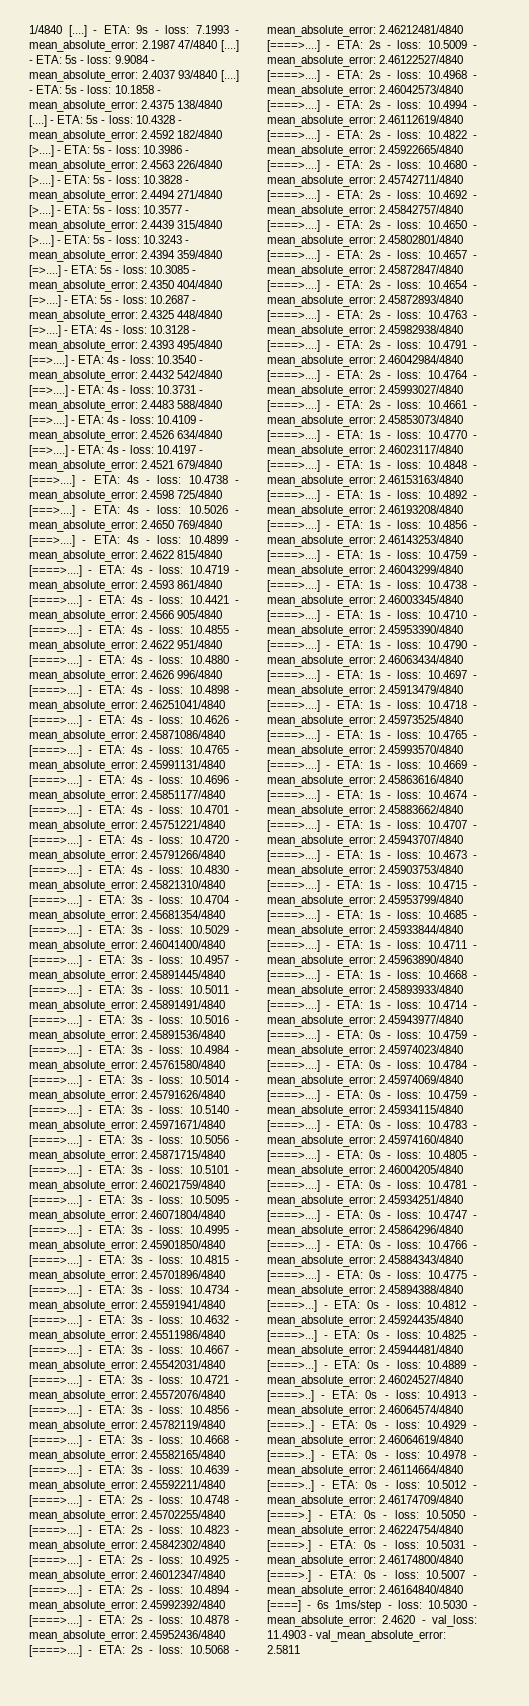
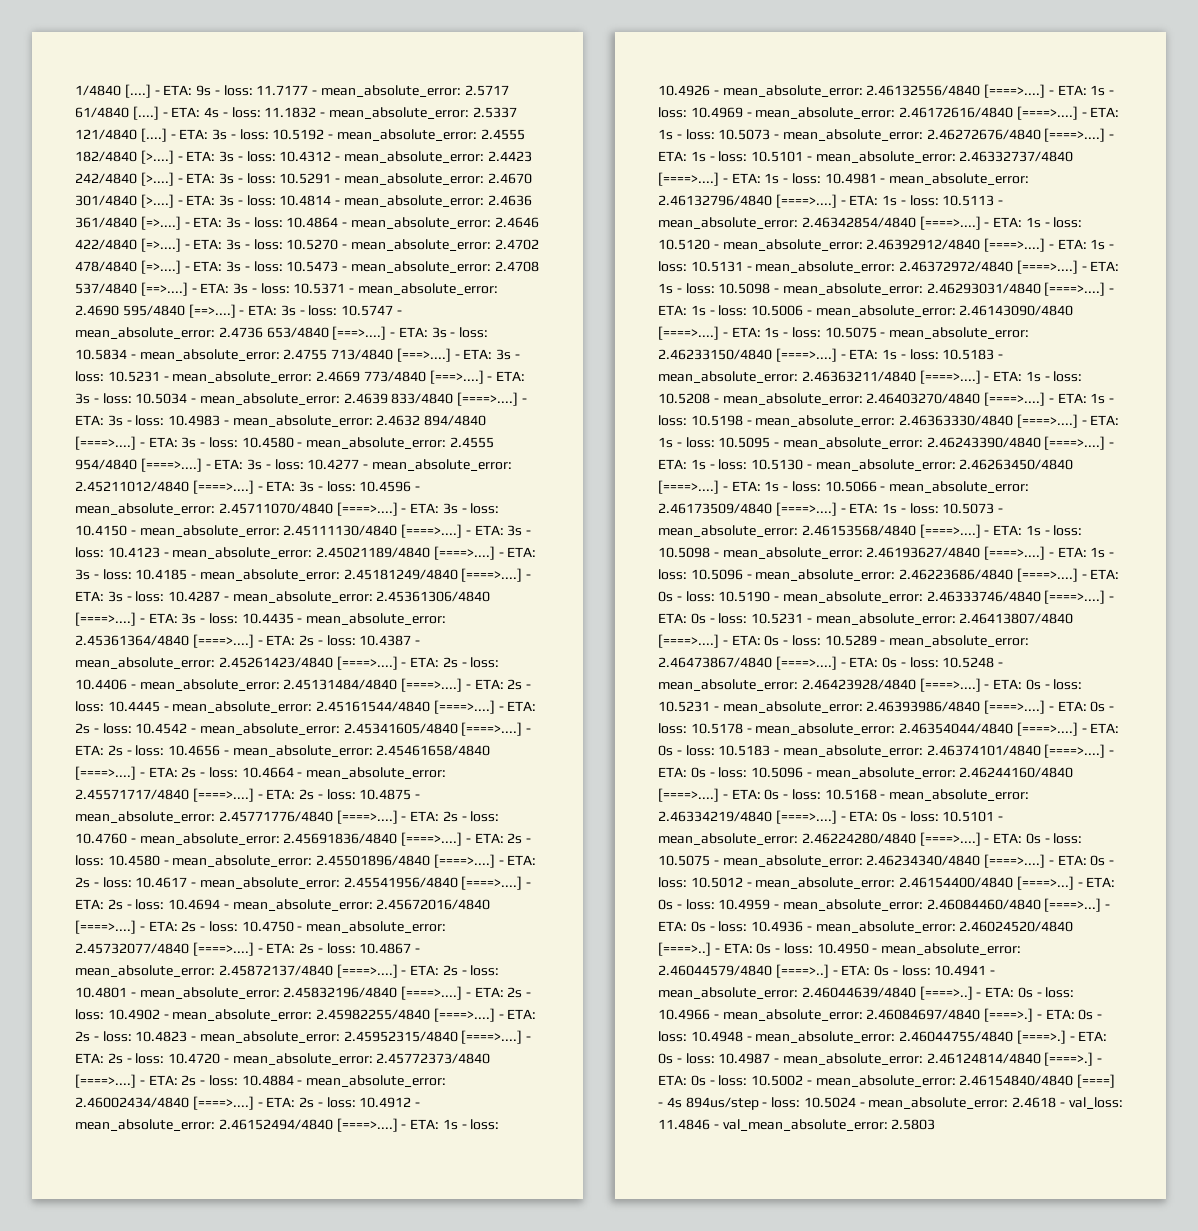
- - ETA: 9s - loss: 7.1993 - mean_absolute_error: 2.1987 47/4840 [....] - ETA: 5s - loss: 9.9084 - mean_absolute_error: 2.4037 93/4840 [....] - ETA: 5s - loss: 10.1858 - mean_absolute_error: 2.4375 138/4840 [....] - ETA: 5s - loss: 10.4328 - mean_absolute_error: 2.4592 182/4840 [>....] - ETA: 5s - loss: 10.3986 - mean_absolute_error: 2.4563 226/4840 [>....] - ETA: 5s - loss: 10.3828 - mean_absolute_error: 2.4494 271/4840 [>....] - ETA: 5s - loss: 10.3577 - mean_absolute_error: 2.4439 315/4840 [>....] - ETA: 5s - loss: 10.3243 - mean_absolute_error: 2.4394 359/4840 [=>....] - ETA: 5s - loss: 10.3085 - mean_absolute_error: 2.4350 404/4840 [=>....] - ETA: 5s - loss: 10.2687 - mean_absolute_error: 2.4325 448/4840 [=>....] - ETA: 4s - loss: 10.3128 - mean_absolute_error: 2.4393 495/4840 [==>....] - ETA: 4s - loss: 10.3540 - mean_absolute_error: 2.4432 542/4840 [==>....] - ETA: 4s - loss: 10.3731 - mean_absolute_error: 2.4483 588/4840 [==>....] - ETA: 4s - loss: 10.4109 - mean_absolute_error: 2.4526 634/4840 [==>....] - ETA: 4s - loss: 10.4197 - mean_absolute_error: 2.4521 679/4840 [===>....] - ETA: 4s - loss: 10.4738 - mean_absolute_error: 2.4598 725/4840 [===>....] - ETA: 4s - loss: 10.5026 - mean_absolute_error: 2.4650 769/4840 [===>....] - ETA: 4s - loss: 10.4899 - mean_absolute_error: 2.4622 815/4840 [====>....] - ETA: 4s - loss: 10.4719 - mean_absolute_error: 2.4593 861/4840 [====>....] - ETA: 4s - loss: 10.4421 - mean_absolute_error: 2.4566 905/4840 [====>....] - ETA: 4s - loss: 10.4855 - mean_absolute_error: 2.4622 951/4840 [====>....] - ETA: 4s - loss: 10.4880 - mean_absolute_error: 2.4626 996/4840 [====>....] - ETA: 4s - loss: 10.4898 - mean_absolute_error: 2.46251041/4840 [====>....] - ETA: 4s - loss: 10.4626 - mean_absolute_error: 2.45871086/4840 [====>....] - ETA: 4s - loss: 10.4765 - mean_absolute_error: 2.45991131/4840 [====>....] - ETA: 4s - loss: 10.4696 - mean_absolute_error: 2.45851177/4840 [====>....] - ETA: 4s - loss: 10.4701 - mean_absolute_error: 2.45751221/4840 [====>....] - ETA: 4s - loss: 10.4720 - mean_absolute_error: 2.45791266/4840 [====>....] - ETA: 4s - loss: 10.4830 - mean_absolute_error: 2.45821310/4840 [====>....] - ETA: 3s - loss: 10.4704 - mean_absolute_error: 2.45681354/4840 [====>....] - ETA: 3s - loss: 10.5029 - mean_absolute_error: 2.46041400/4840 [====>....] - ETA: 3s - loss: 10.4957 - mean_absolute_error: 2.45891445/4840 [====>....] - ETA: 3s - loss: 10.5011 - mean_absolute_error: 2.45891491/4840 [====>....] - ETA: 3s - loss: 10.5016 - mean_absolute_error: 2.45891536/4840 [====>....] - ETA: 3s - loss: 10.4984 - mean_absolute_error: 2.45761580/4840 [====>....] - ETA: 3s - loss: 10.5014 - mean_absolute_error: 2.45791626/4840 [====>....] - ETA: 3s - loss: 10.5140 - mean_absolute_error: 2.45971671/4840 [====>....] - ETA: 3s - loss: 10.5056 - mean_absolute_error: 2.45871715/4840 [====>....] - ETA: 3s - loss: 10.5101 - mean_absolute_error: 2.46021759/4840 [====>....] - ETA: 3s - loss: 10.5095 - mean_absolute_error: 2.46071804/4840 [====>....] - ETA: 3s - loss: 10.4995 - mean_absolute_error: 2.45901850/4840 [====>....] - ETA: 3s - loss: 10.4815 - mean_absolute_error: 2.45701896/4840 [====>....] - ETA: 3s - loss: 10.4734 - mean_absolute_error: 2.45591941/4840 [====>....] - ETA: 3s - loss: 10.4632 - mean_absolute_error: 2.45511986/4840 [====>....] - ETA: 3s - loss: 10.4667 - mean_absolute_error: 2.45542031/4840 [====>....] - ETA: 3s - loss: 10.4721 - mean_absolute_error: 2.45572076/4840 [====>....] - ETA: 3s - loss: 10.4856 - mean_absolute_error: 2.45782119/4840 [====>....] - ETA: 3s - loss: 10.4668 - mean_absolute_error: 2.45582165/4840 [====>....] - ETA: 3s - loss: 10.4639 - mean_absolute_error: 2.45592211/4840 [====>....] - ETA: 2s - loss: 10.4748 - mean_absolute_error: 2.45702255/4840 [====>....]
+ - ETA: 9s - loss: 11.7177 - mean_absolute_error: 2.5717 61/4840 [....] - ETA: 4s - loss: 11.1832 - mean_absolute_error: 2.5337 121/4840 [....] - ETA: 3s - loss: 10.5192 - mean_absolute_error: 2.4555 182/4840 [>....] - ETA: 3s - loss: 10.4312 - mean_absolute_error: 2.4423 242/4840 [>....] - ETA: 3s - loss: 10.5291 - mean_absolute_error: 2.4670 301/4840 [>....] - ETA: 3s - loss: 10.4814 - mean_absolute_error: 2.4636 361/4840 [=>....] - ETA: 3s - loss: 10.4864 - mean_absolute_error: 2.4646 422/4840 [=>....] - ETA: 3s - loss: 10.5270 - mean_absolute_error: 2.4702 478/4840 [=>....] - ETA: 3s - loss: 10.5473 - mean_absolute_error: 2.4708 537/4840 [==>....] - ETA: 3s - loss: 10.5371 - mean_absolute_error: 2.4690 595/4840 [==>....] - ETA: 3s - loss: 10.5747 - mean_absolute_error: 2.4736 653/4840 [===>....] - ETA: 3s - loss: 10.5834 - mean_absolute_error: 2.4755 713/4840 [===>....] - ETA: 3s - loss: 10.5231 - mean_absolute_error: 2.4669 773/4840 [===>....] - ETA: 3s - loss: 10.5034 - mean_absolute_error: 2.4639 833/4840 [====>....] - ETA: 3s - loss: 10.4983 - mean_absolute_error: 2.4632 894/4840 [====>....] - ETA: 3s - loss: 10.4580 - mean_absolute_error: 2.4555 954/4840 [====>....] - ETA: 3s - loss: 10.4277 - mean_absolute_error: 2.45211012/4840 [====>....] - ETA: 3s - loss: 10.4596 - mean_absolute_error: 2.45711070/4840 [====>....] - ETA: 3s - loss: 10.4150 - mean_absolute_error: 2.45111130/4840 [====>....] - ETA: 3s - loss: 10.4123 - mean_absolute_error: 2.45021189/4840 [====>....] - ETA: 3s - loss: 10.4185 - mean_absolute_error: 2.45181249/4840 [====>....] - ETA: 3s - loss: 10.4287 - mean_absolute_error: 2.45361306/4840 [====>....] - ETA: 3s - loss: 10.4435 - mean_absolute_error: 2.45361364/4840 [====>....] - ETA: 2s - loss: 10.4387 - mean_absolute_error: 2.45261423/4840 [====>....] - ETA: 2s - loss: 10.4406 - mean_absolute_error: 2.45131484/4840 [====>....] - ETA: 2s - loss: 10.4445 - mean_absolute_error: 2.45161544/4840 [====>....] - ETA: 2s - loss: 10.4542 - mean_absolute_error: 2.45341605/4840 [====>....] - ETA: 2s - loss: 10.4656 - mean_absolute_error: 2.45461658/4840 [====>....] - ETA: 2s - loss: 10.4664 - mean_absolute_error: 2.45571717/4840 [====>....] - ETA: 2s - loss: 10.4875 - mean_absolute_error: 2.45771776/4840 [====>....] - ETA: 2s - loss: 10.4760 - mean_absolute_error: 2.45691836/4840 [====>....] - ETA: 2s - loss: 10.4580 - mean_absolute_error: 2.45501896/4840 [====>....] - ETA: 2s - loss: 10.4617 - mean_absolute_error: 2.45541956/4840 [====>....] - ETA: 2s - loss: 10.4694 - mean_absolute_error: 2.45672016/4840 [====>....] - ETA: 2s - loss: 10.4750 - mean_absolute_error: 2.45732077/4840 [====>....] - ETA: 2s - loss: 10.4867 - mean_absolute_error: 2.45872137/4840 [====>....] - ETA: 2s - loss: 10.4801 - mean_absolute_error: 2.45832196/4840 [====>....] - ETA: 2s - loss: 10.4902 - mean_absolute_error: 2.45982255/4840 [====>....]
- - ETA: 2s - loss: 10.4823 - mean_absolute_error: 2.45842302/4840 [====>....] - ETA: 2s - loss: 10.4925 - mean_absolute_error: 2.46012347/4840 [====>....] - ETA: 2s - loss: 10.4894 - mean_absolute_error: 2.45992392/4840 [====>....] - ETA: 2s - loss: 10.4878 - mean_absolute_error: 2.45952436/4840 [====>....] - ETA: 2s - loss: 10.5068 - mean_absolute_error: 2.46212481/4840 [====>....] - ETA: 2s - loss: 10.5009 - mean_absolute_error: 2.46122527/4840 [====>....] - ETA: 2s - loss: 10.4968 - mean_absolute_error: 2.46042573/4840 [====>....] - ETA: 2s - loss: 10.4994 - mean_absolute_error: 2.46112619/4840 [====>....] - ETA: 2s - loss: 10.4822 - mean_absolute_error: 2.45922665/4840 [====>....] - ETA: 2s - loss: 10.4680 - mean_absolute_error: 2.45742711/4840 [====>....] - ETA: 2s - loss: 10.4692 - mean_absolute_error: 2.45842757/4840 [====>....] - ETA: 2s - loss: 10.4650 - mean_absolute_error: 2.45802801/4840 [====>....] - ETA: 2s - loss: 10.4657 - mean_absolute_error: 2.45872847/4840 [====>....] - ETA: 2s - loss: 10.4654 - mean_absolute_error: 2.45872893/4840 [====>....] - ETA: 2s - loss: 10.4763 - mean_absolute_error: 2.45982938/4840 [====>....] - ETA: 2s - loss: 10.4791 - mean_absolute_error: 2.46042984/4840 [====>....] - ETA: 2s - loss: 10.4764 - mean_absolute_error: 2.45993027/4840 [====>....] - ETA: 2s - loss: 10.4661 - mean_absolute_error: 2.45853073/4840 [====>....] - ETA: 1s - loss: 10.4770 - mean_absolute_error: 2.46023117/4840 [====>....] - ETA: 1s - loss: 10.4848 - mean_absolute_error: 2.46153163/4840 [====>....] - ETA: 1s - loss: 10.4892 - mean_absolute_error: 2.46193208/4840 [====>....] - ETA: 1s - loss: 10.4856 - mean_absolute_error: 2.46143253/4840 [====>....] - ETA: 1s - loss: 10.4759 - mean_absolute_error: 2.46043299/4840 [====>....] - ETA: 1s - loss: 10.4738 - mean_absolute_error: 2.46003345/4840 [====>....] - ETA: 1s - loss: 10.4710 - mean_absolute_error: 2.45953390/4840 [====>....] - ETA: 1s - loss: 10.4790 - mean_absolute_error: 2.46063434/4840 [====>....] - ETA: 1s - loss: 10.4697 - mean_absolute_error: 2.45913479/4840 [====>....] - ETA: 1s - loss: 10.4718 - mean_absolute_error: 2.45973525/4840 [====>....] - ETA: 1s - loss: 10.4765 - mean_absolute_error: 2.45993570/4840 [====>....] - ETA: 1s - loss: 10.4669 - mean_absolute_error: 2.45863616/4840 [====>....] - ETA: 1s - loss: 10.4674 - mean_absolute_error: 2.45883662/4840 [====>....] - ETA: 1s - loss: 10.4707 - mean_absolute_error: 2.45943707/4840 [====>....] - ETA: 1s - loss: 10.4673 - mean_absolute_error: 2.45903753/4840 [====>....] - ETA: 1s - loss: 10.4715 - mean_absolute_error: 2.45953799/4840 [====>....] - ETA: 1s - loss: 10.4685 - mean_absolute_error: 2.45933844/4840 [====>....] - ETA: 1s - loss: 10.4711 - mean_absolute_error: 2.45963890/4840 [====>....] - ETA: 1s - loss: 10.4668 - mean_absolute_error: 2.45893933/4840 [====>....] - ETA: 1s - loss: 10.4714 - mean_absolute_error: 2.45943977/4840 [====>....] - ETA: 0s - loss: 10.4759 - mean_absolute_error: 2.45974023/4840 [====>....] - ETA: 0s - loss: 10.4784 - mean_absolute_error: 2.45974069/4840 [====>....] - ETA: 0s - loss: 10.4759 - mean_absolute_error: 2.45934115/4840 [====>....] - ETA: 0s - loss: 10.4783 - mean_absolute_error: 2.45974160/4840 [====>....] - ETA: 0s - loss: 10.4805 - mean_absolute_error: 2.46004205/4840 [====>....] - ETA: 0s - loss: 10.4781 - mean_absolute_error: 2.45934251/4840 [====>....] - ETA: 0s - loss: 10.4747 - mean_absolute_error: 2.45864296/4840 [====>....] - ETA: 0s - loss: 10.4766 - mean_absolute_error: 2.45884343/4840 [====>....] - ETA: 0s - loss: 10.4775 - mean_absolute_error: 2.45894388/4840 [====>...] - ETA: 0s - loss: 10.4812 - mean_absolute_error: 2.45924435/4840 [====>...] - ETA: 0s - loss: 10.4825 - mean_absolute_error: 2.45944481/4840 [====>...] - ETA: 0s - loss: 10.4889 - mean_absolute_error: 2.46024527/4840 [====>..] - ETA: 0s - loss: 10.4913 - mean_absolute_error: 2.46064574/4840 [====>..] - ETA: 0s - loss: 10.4929 - mean_absolute_error: 2.46064619/4840 [====>..] - ETA: 0s - loss: 10.4978 - mean_absolute_error: 2.46114664/4840 [====>..]
+ - ETA: 2s - loss: 10.4823 - mean_absolute_error: 2.45952315/4840 [====>....] - ETA: 2s - loss: 10.4720 - mean_absolute_error: 2.45772373/4840 [====>....] - ETA: 2s - loss: 10.4884 - mean_absolute_error: 2.46002434/4840 [====>....] - ETA: 2s - loss: 10.4912 - mean_absolute_error: 2.46152494/4840 [====>....] - ETA: 1s - loss: 10.4926 - mean_absolute_error: 2.46132556/4840 [====>....] - ETA: 1s - loss: 10.4969 - mean_absolute_error: 2.46172616/4840 [====>....] - ETA: 1s - loss: 10.5073 - mean_absolute_error: 2.46272676/4840 [====>....] - ETA: 1s - loss: 10.5101 - mean_absolute_error: 2.46332737/4840 [====>....] - ETA: 1s - loss: 10.4981 - mean_absolute_error: 2.46132796/4840 [====>....] - ETA: 1s - loss: 10.5113 - mean_absolute_error: 2.46342854/4840 [====>....] - ETA: 1s - loss: 10.5120 - mean_absolute_error: 2.46392912/4840 [====>....] - ETA: 1s - loss: 10.5131 - mean_absolute_error: 2.46372972/4840 [====>....] - ETA: 1s - loss: 10.5098 - mean_absolute_error: 2.46293031/4840 [====>....] - ETA: 1s - loss: 10.5006 - mean_absolute_error: 2.46143090/4840 [====>....] - ETA: 1s - loss: 10.5075 - mean_absolute_error: 2.46233150/4840 [====>....] - ETA: 1s - loss: 10.5183 - mean_absolute_error: 2.46363211/4840 [====>....] - ETA: 1s - loss: 10.5208 - mean_absolute_error: 2.46403270/4840 [====>....] - ETA: 1s - loss: 10.5198 - mean_absolute_error: 2.46363330/4840 [====>....] - ETA: 1s - loss: 10.5095 - mean_absolute_error: 2.46243390/4840 [====>....] - ETA: 1s - loss: 10.5130 - mean_absolute_error: 2.46263450/4840 [====>....] - ETA: 1s - loss: 10.5066 - mean_absolute_error: 2.46173509/4840 [====>....] - ETA: 1s - loss: 10.5073 - mean_absolute_error: 2.46153568/4840 [====>....] - ETA: 1s - loss: 10.5098 - mean_absolute_error: 2.46193627/4840 [====>....] - ETA: 1s - loss: 10.5096 - mean_absolute_error: 2.46223686/4840 [====>....] - ETA: 0s - loss: 10.5190 - mean_absolute_error: 2.46333746/4840 [====>....] - ETA: 0s - loss: 10.5231 - mean_absolute_error: 2.46413807/4840 [====>....] - ETA: 0s - loss: 10.5289 - mean_absolute_error: 2.46473867/4840 [====>....] - ETA: 0s - loss: 10.5248 - mean_absolute_error: 2.46423928/4840 [====>....] - ETA: 0s - loss: 10.5231 - mean_absolute_error: 2.46393986/4840 [====>....] - ETA: 0s - loss: 10.5178 - mean_absolute_error: 2.46354044/4840 [====>....] - ETA: 0s - loss: 10.5183 - mean_absolute_error: 2.46374101/4840 [====>....] - ETA: 0s - loss: 10.5096 - mean_absolute_error: 2.46244160/4840 [====>....] - ETA: 0s - loss: 10.5168 - mean_absolute_error: 2.46334219/4840 [====>....] - ETA: 0s - loss: 10.5101 - mean_absolute_error: 2.46224280/4840 [====>....] - ETA: 0s - loss: 10.5075 - mean_absolute_error: 2.46234340/4840 [====>....]
- - ETA: 0s - loss: 10.5012 - mean_absolute_error: 2.46174709/4840 [====>.] - ETA: 0s - loss: 10.5050 - mean_absolute_error: 2.46224754/4840 [====>.] - ETA: 0s - loss: 10.5031 - mean_absolute_error: 2.46174800/4840 [====>.] - ETA: 0s - loss: 10.5007 - mean_absolute_error: 2.46164840/4840 [====] - 6s 1ms/step - loss: 10.5030 - mean_absolute_error: 2.4620 - val_loss: 11.4903 - val_mean_absolute_error: 2.5811
+ - ETA: 0s - loss: 10.5012 - mean_absolute_error: 2.46154400/4840 [====>...] - ETA: 0s - loss: 10.4959 - mean_absolute_error: 2.46084460/4840 [====>...] - ETA: 0s - loss: 10.4936 - mean_absolute_error: 2.46024520/4840 [====>..] - ETA: 0s - loss: 10.4950 - mean_absolute_error: 2.46044579/4840 [====>..] - ETA: 0s - loss: 10.4941 - mean_absolute_error: 2.46044639/4840 [====>..] - ETA: 0s - loss: 10.4966 - mean_absolute_error: 2.46084697/4840 [====>.] - ETA: 0s - loss: 10.4948 - mean_absolute_error: 2.46044755/4840 [====>.] - ETA: 0s - loss: 10.4987 - mean_absolute_error: 2.46124814/4840 [====>.] - ETA: 0s - loss: 10.5002 - mean_absolute_error: 2.46154840/4840 [====] - 4s 894us/step - loss: 10.5024 - mean_absolute_error: 2.4618 - val_loss: 11.4846 - val_mean_absolute_error: 2.5803

